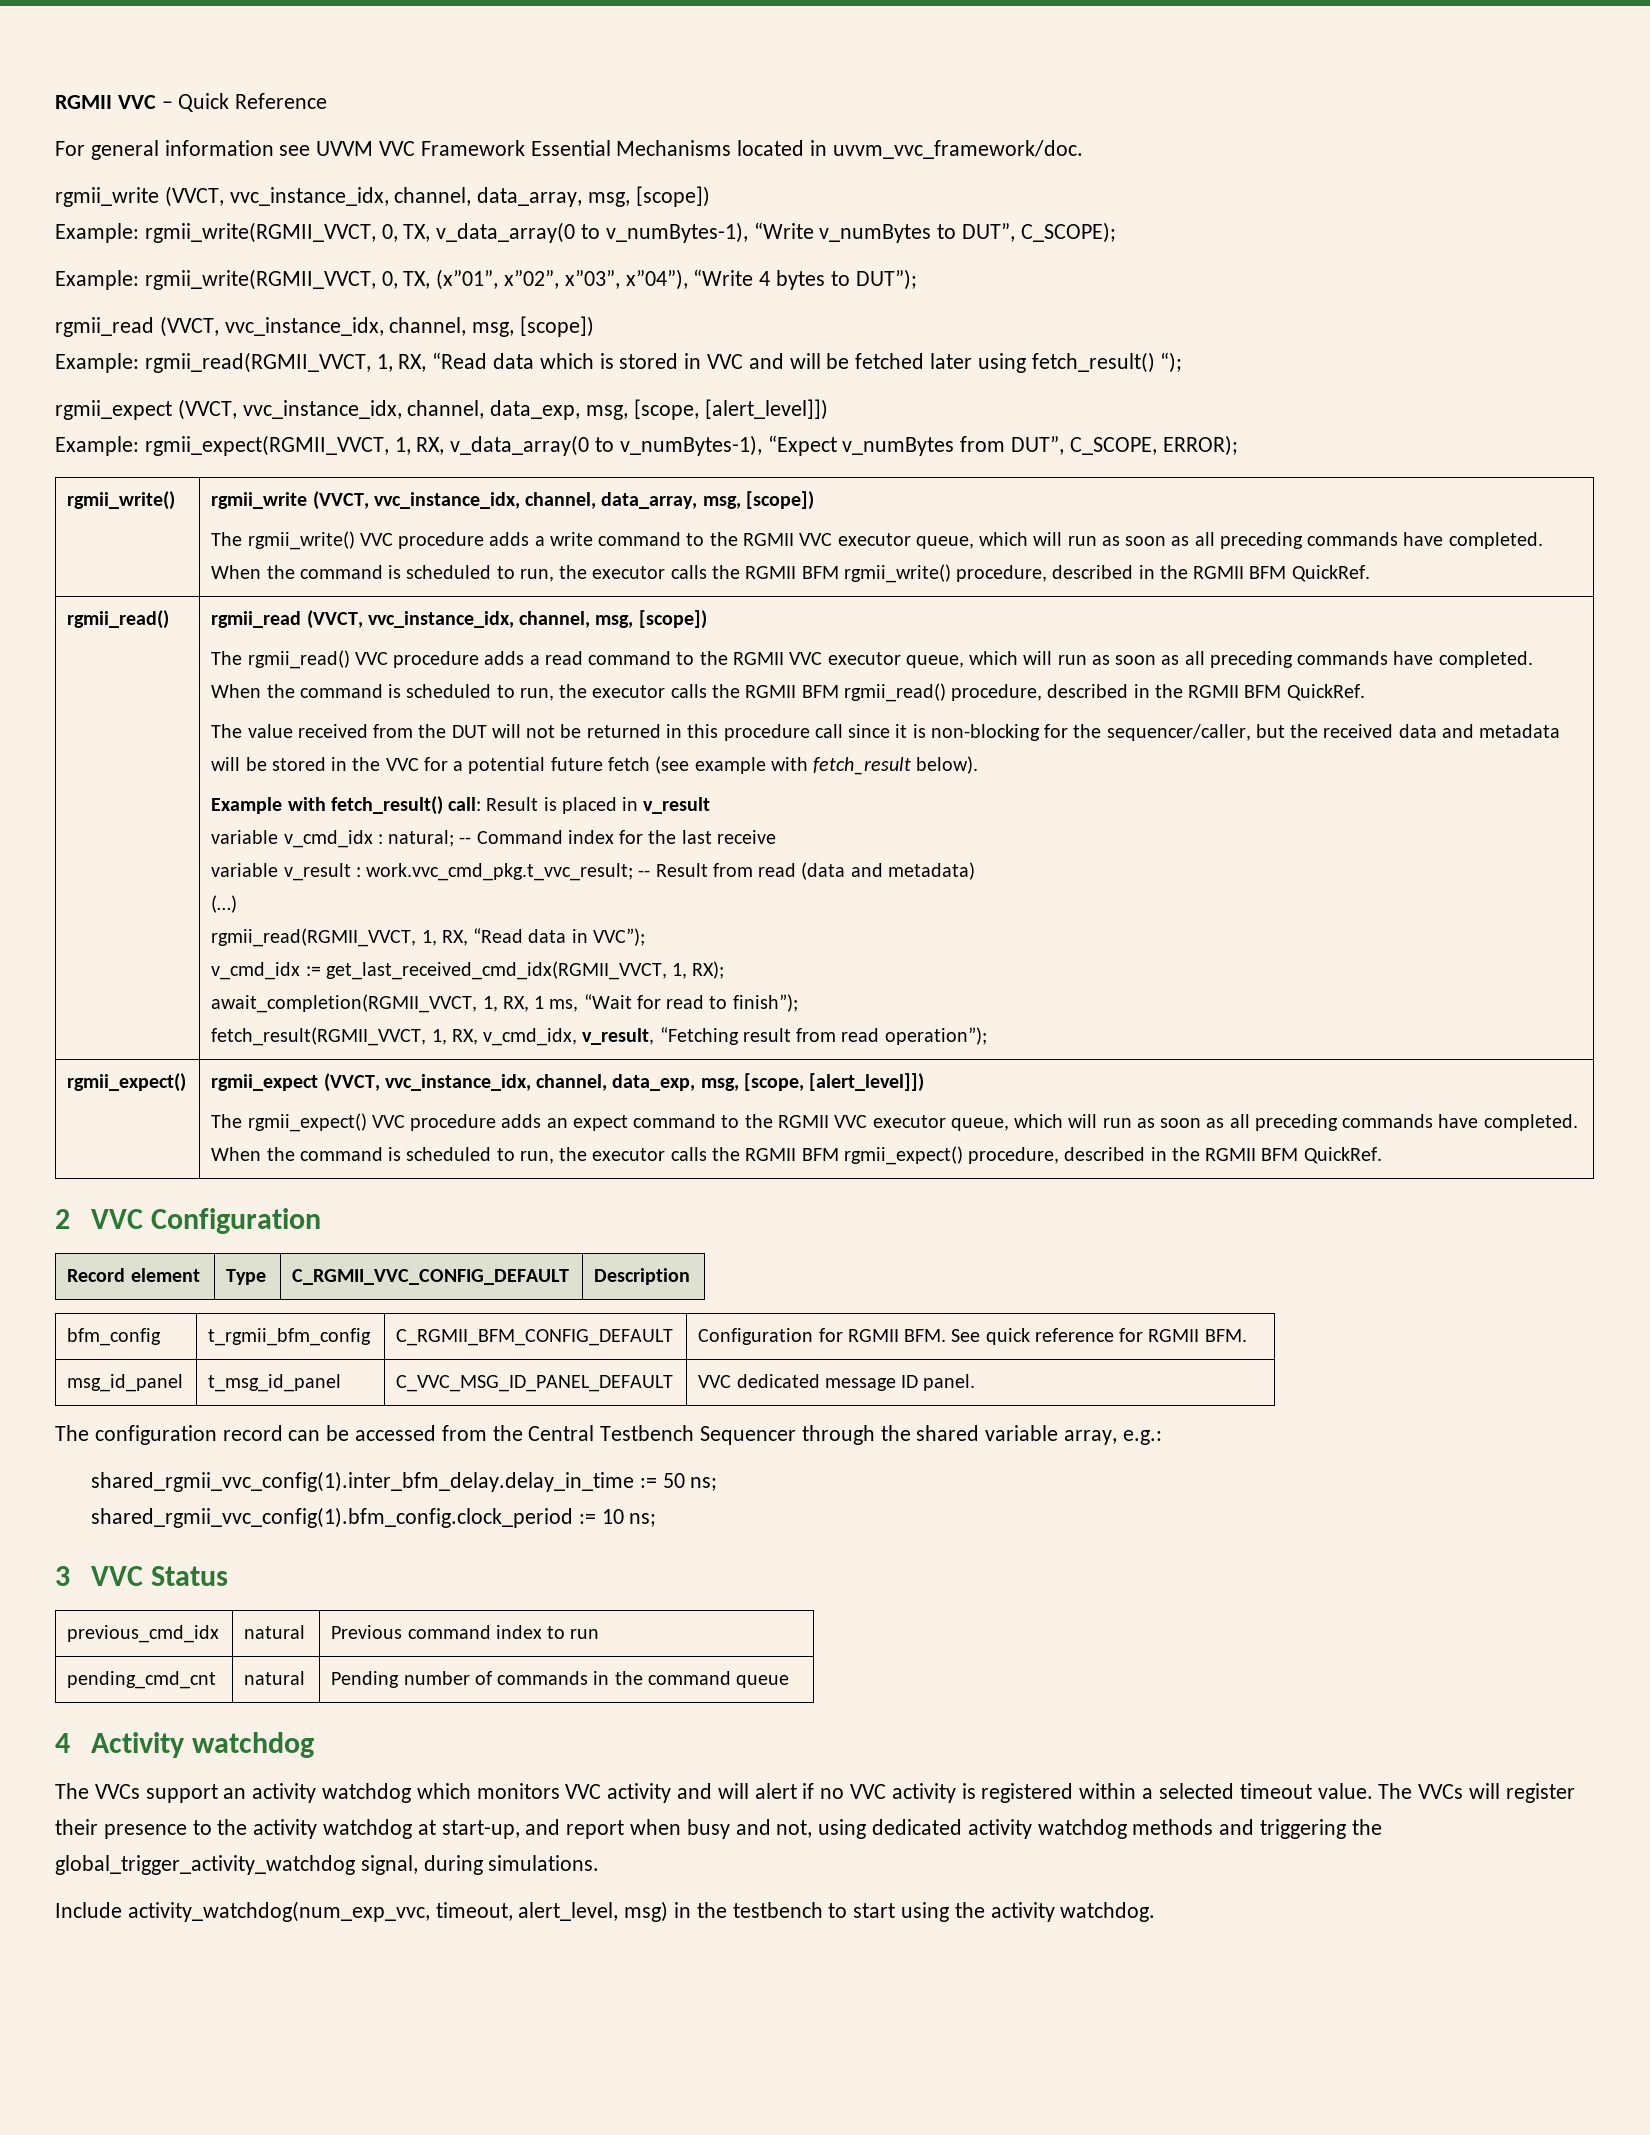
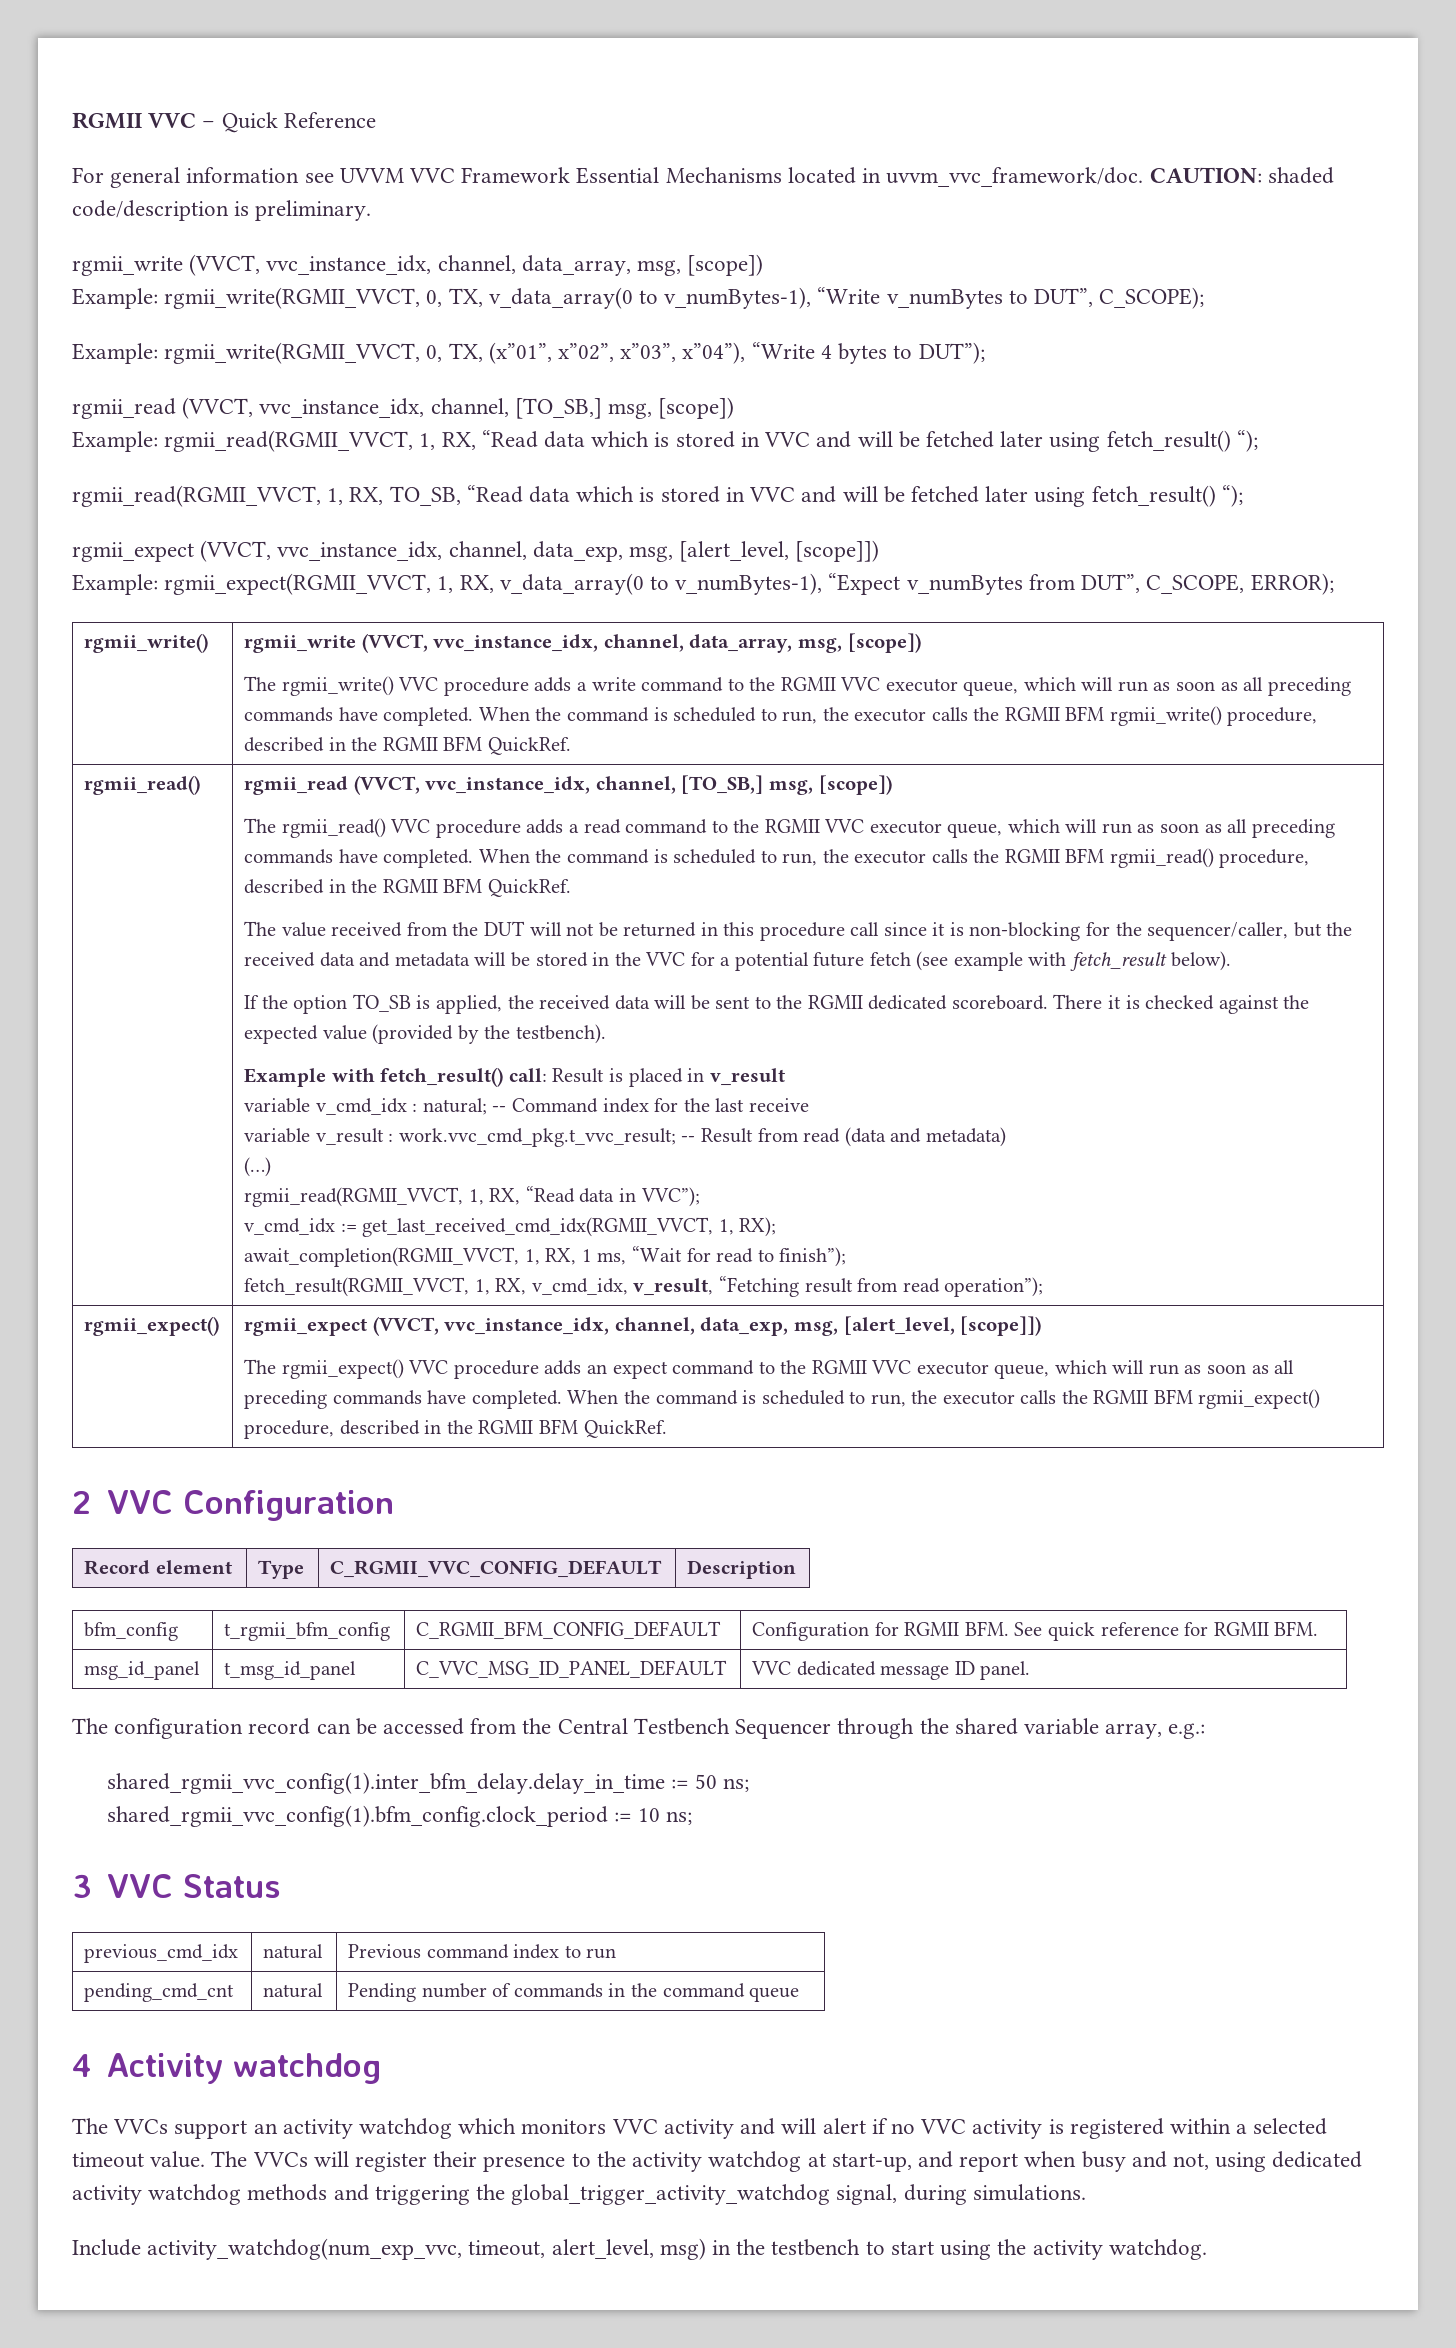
+ CAUTION: shaded code/description is preliminary.
  Example: rgmii_write(RGMII_VVCT, 0, TX, (x”01”, x”02”, x”03”, x”04”), “Write 4 bytes to DUT”);
- rgmii_read (VVCT, vvc_instance_idx, channel, msg, [scope])
+ rgmii_read (VVCT, vvc_instance_idx, channel, [TO_SB,] msg, [scope])
  Example: rgmii_read(RGMII_VVCT, 1, RX, “Read data which is stored in VVC and will be fetched later using fetch_result() “);
- rgmii_expect (VVCT, vvc_instance_idx, channel, data_exp, msg, [scope, [alert_level]])
+ rgmii_read(RGMII_VVCT, 1, RX, TO_SB, “Read data which is stored in VVC and will be fetched later using fetch_result() “);
+ rgmii_expect (VVCT, vvc_instance_idx, channel, data_exp, msg, [alert_level, [scope]])
- rgmii_read() | rgmii_read (VVCT, vvc_instance_idx, channel, msg, [scope])
+ rgmii_read() | rgmii_read (VVCT, vvc_instance_idx, channel, [TO_SB,] msg, [scope])
+ If the option TO_SB is applied, the received data will be sent to the RGMII dedicated scoreboard. There it is checked against the expected value (provided by the testbench).
- rgmii_expect() | rgmii_expect (VVCT, vvc_instance_idx, channel, data_exp, msg, [scope, [alert_level]])
+ rgmii_expect() | rgmii_expect (VVCT, vvc_instance_idx, channel, data_exp, msg, [alert_level, [scope]])

